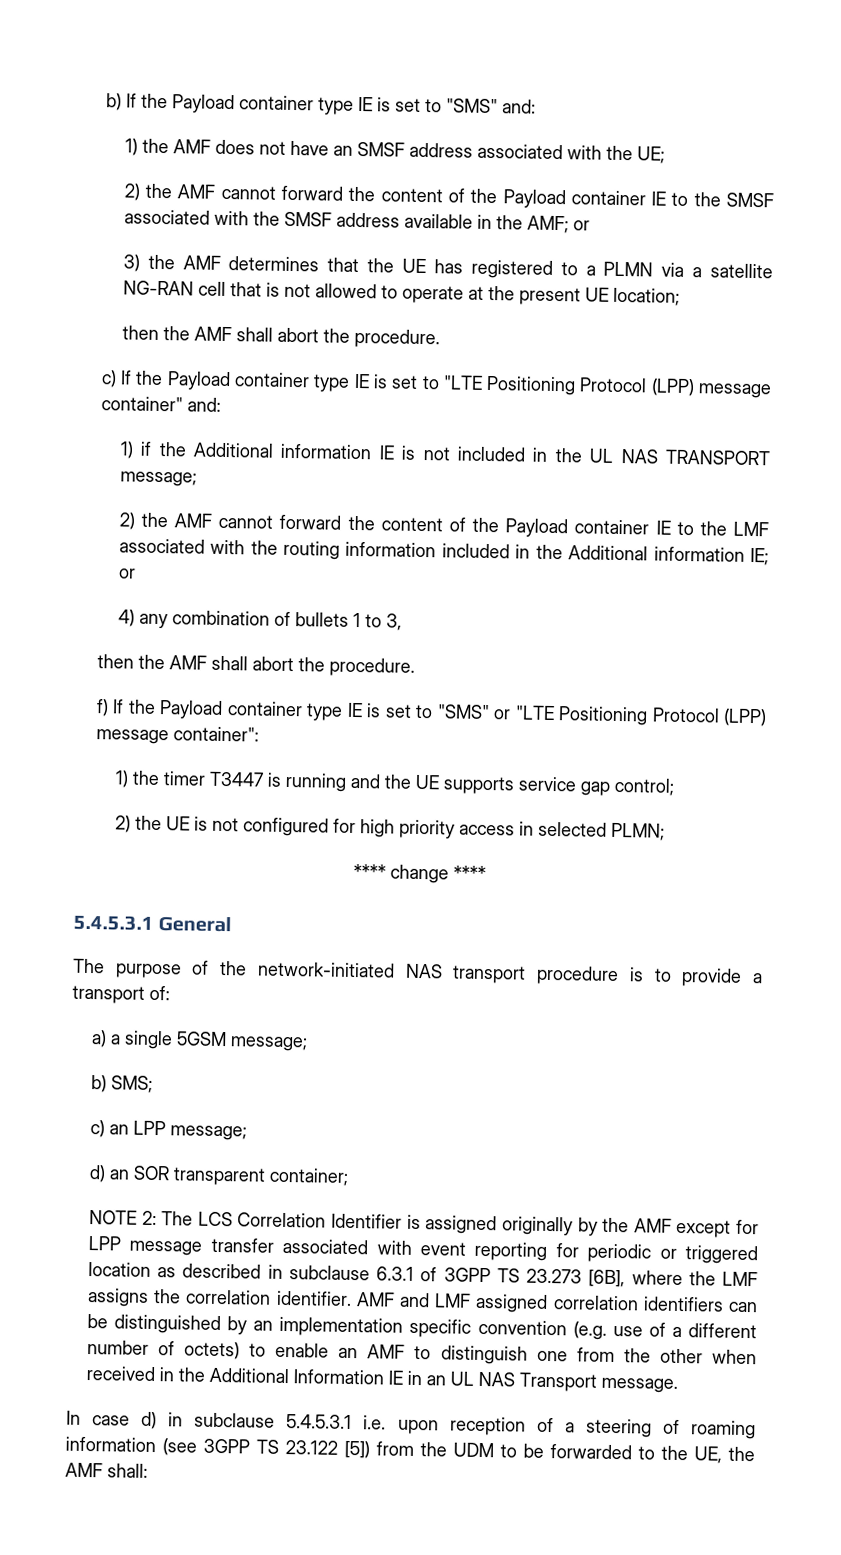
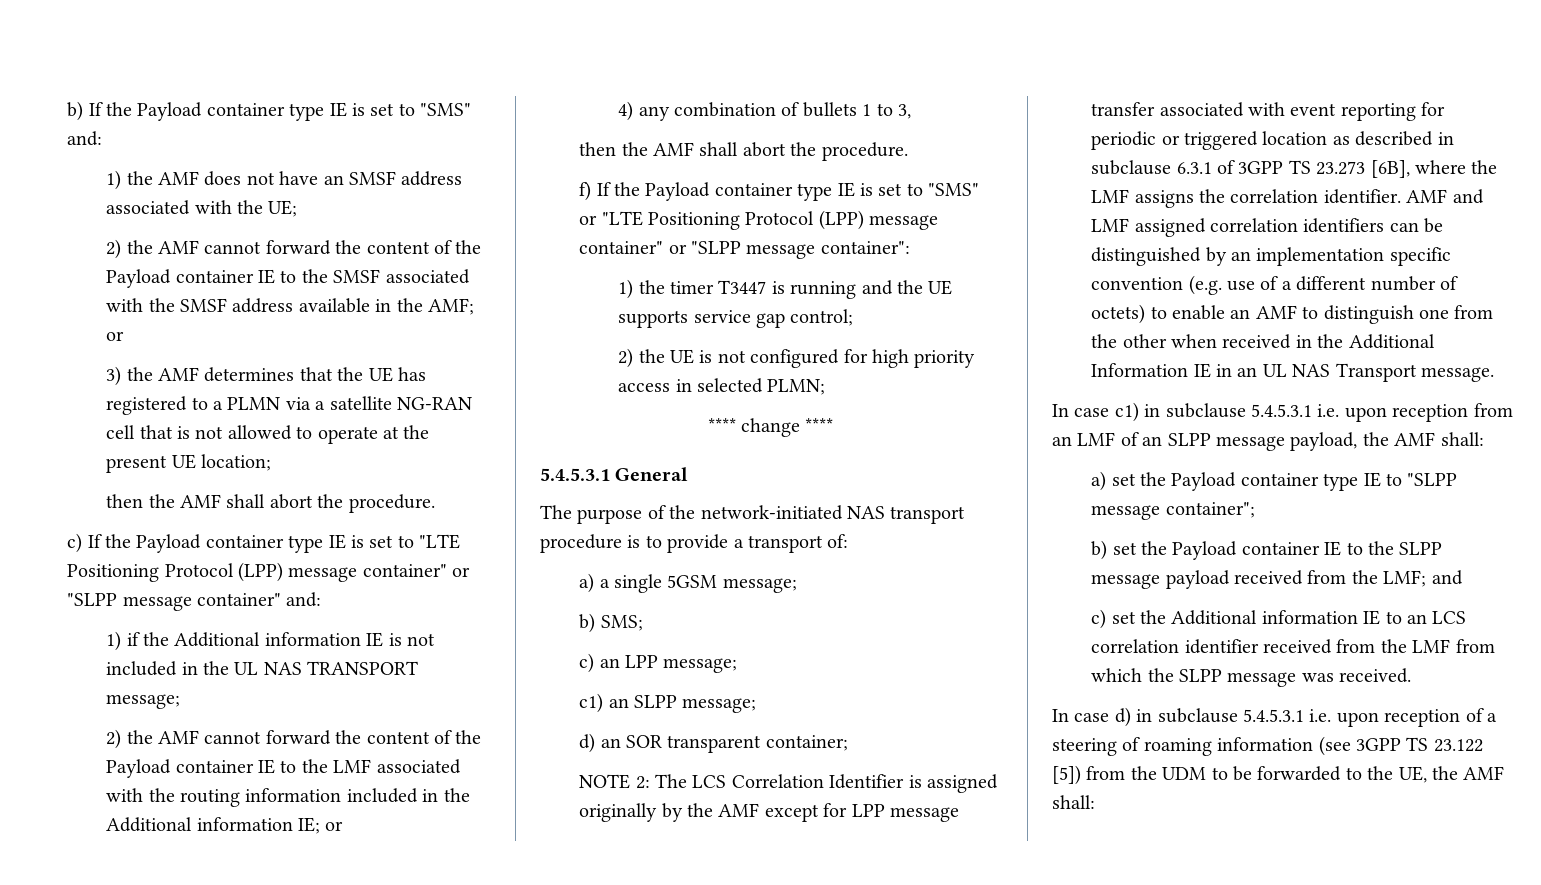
- c) If the Payload container type IE is set to "LTE Positioning Protocol (LPP) message container" and:
+ c) If the Payload container type IE is set to "LTE Positioning Protocol (LPP) message container" or "SLPP message container" and:
- f) If the Payload container type IE is set to "SMS" or "LTE Positioning Protocol (LPP) message container":
+ f) If the Payload container type IE is set to "SMS" or "LTE Positioning Protocol (LPP) message container" or "SLPP message container":
+ c1) an SLPP message;
+ In case c1) in subclause 5.4.5.3.1 i.e. upon reception from an LMF of an SLPP message payload, the AMF shall:
+ a) set the Payload container type IE to "SLPP message container";
+ b) set the Payload container IE to the SLPP message payload received from the LMF; and
+ c) set the Additional information IE to an LCS correlation identifier received from the LMF from which the SLPP message was received.

